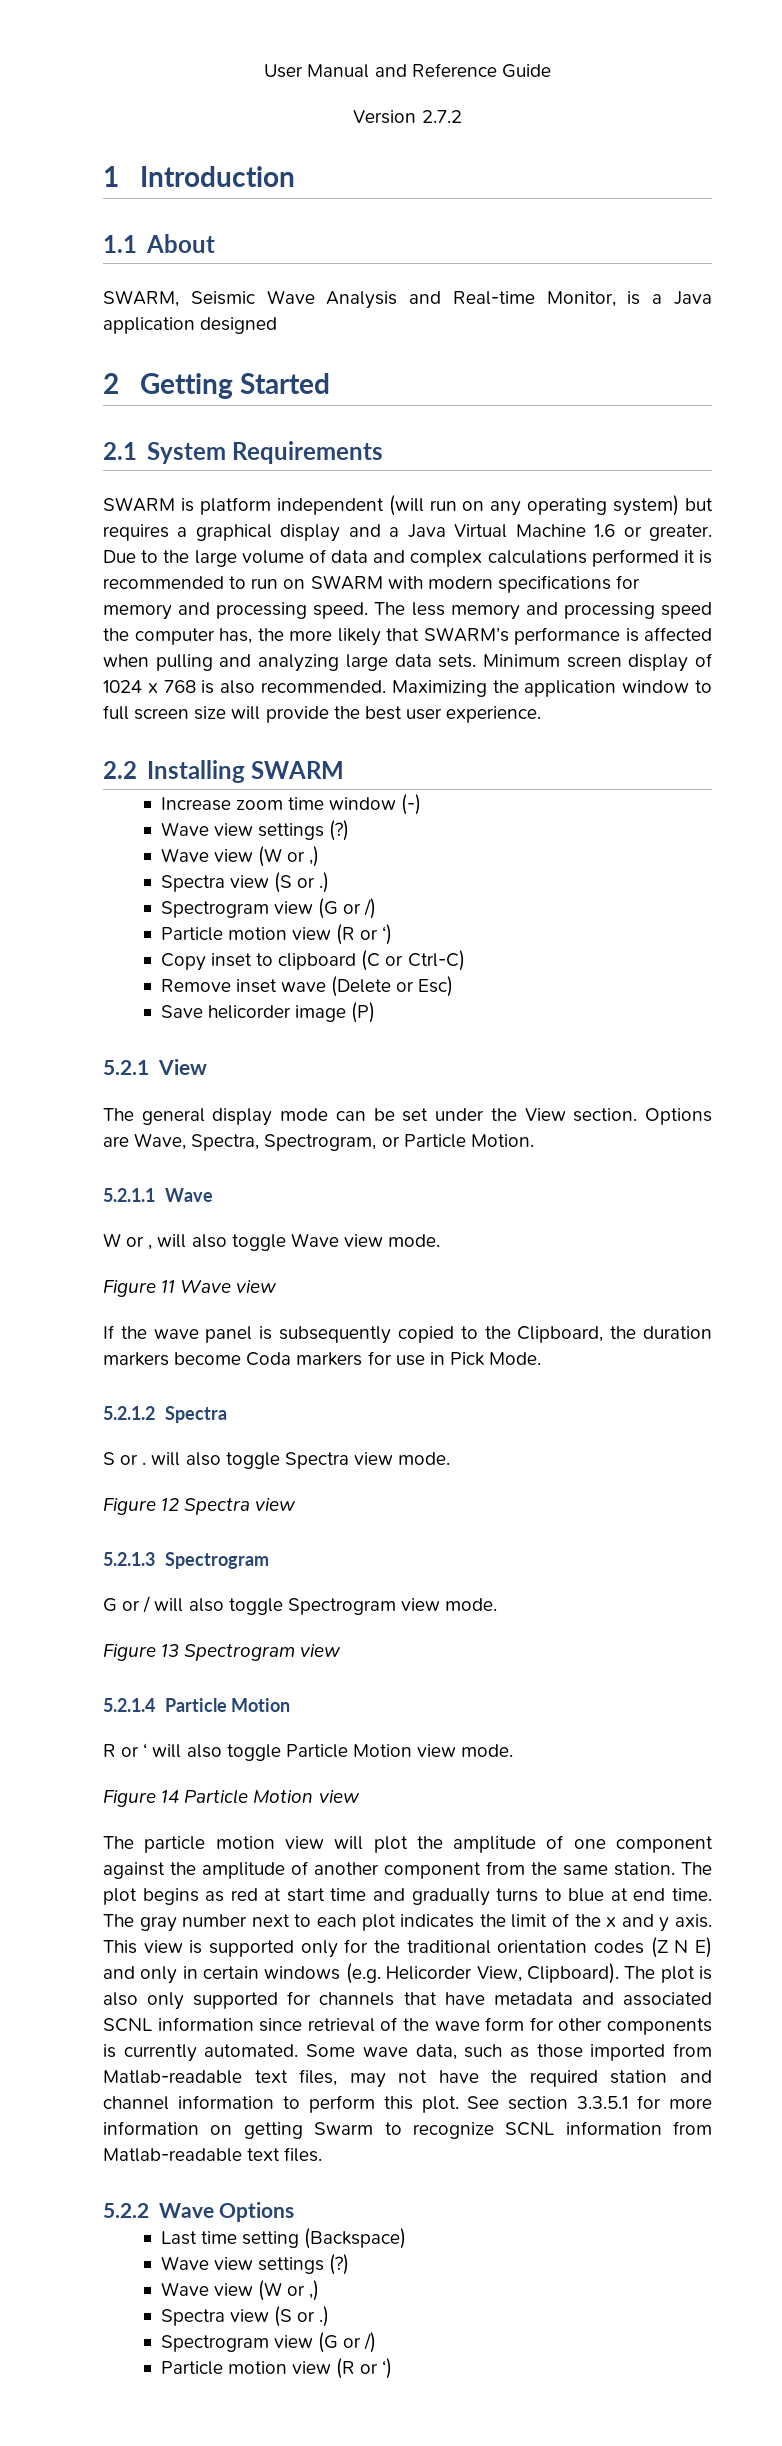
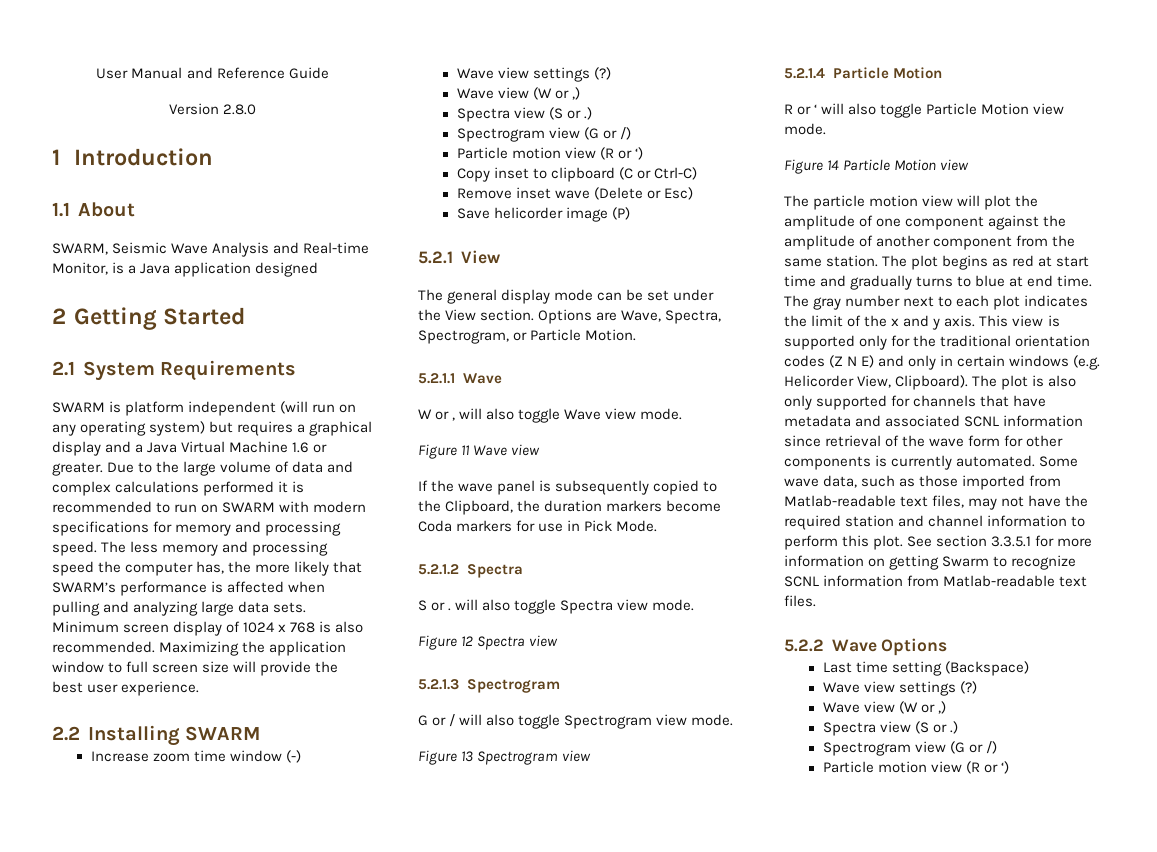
- Version 2.7.2
+ Version 2.8.0

